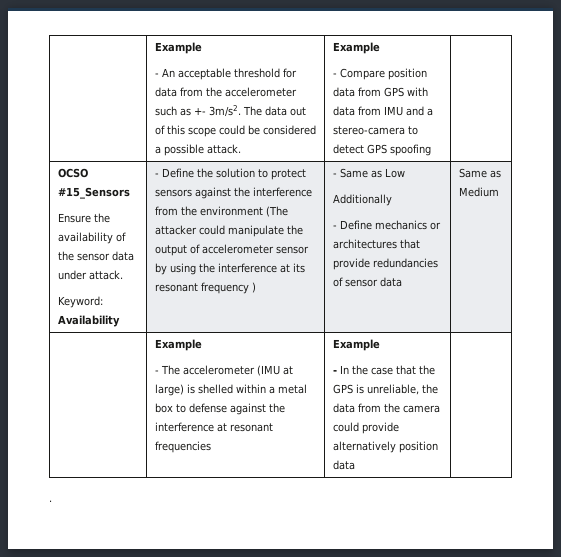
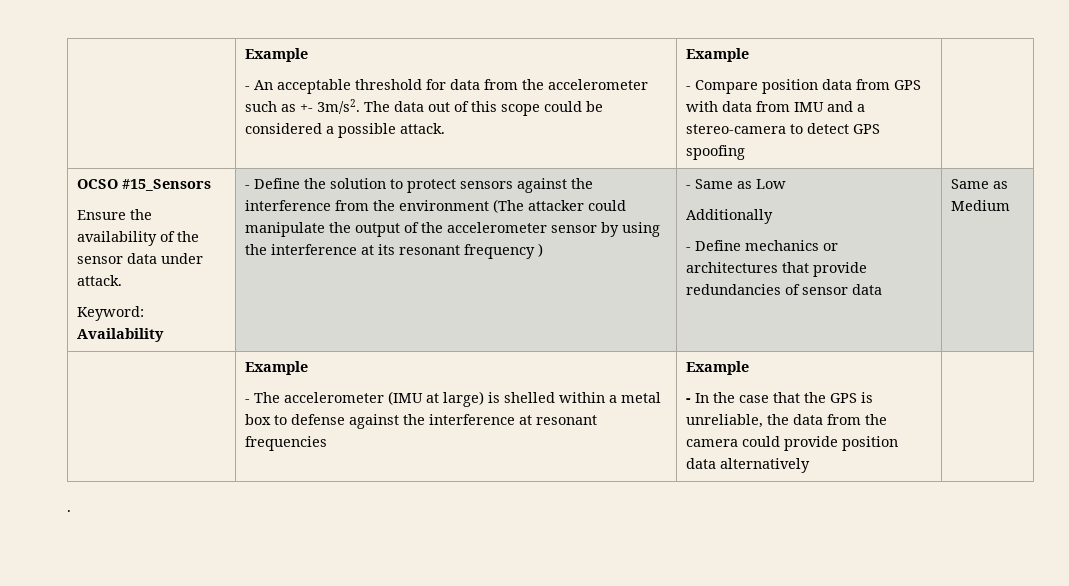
- - Define the solution to protect sensors against the interference from the environment (The attacker could manipulate the output of accelerometer sensor by using the interference at its resonant frequency )
+ - Define the solution to protect sensors against the interference from the environment (The attacker could manipulate the output of the accelerometer sensor by using the interference at its resonant frequency )
- - In the case that the GPS is unreliable, the data from the camera could provide alternatively position data
+ - In the case that the GPS is unreliable, the data from the camera could provide position data alternatively

